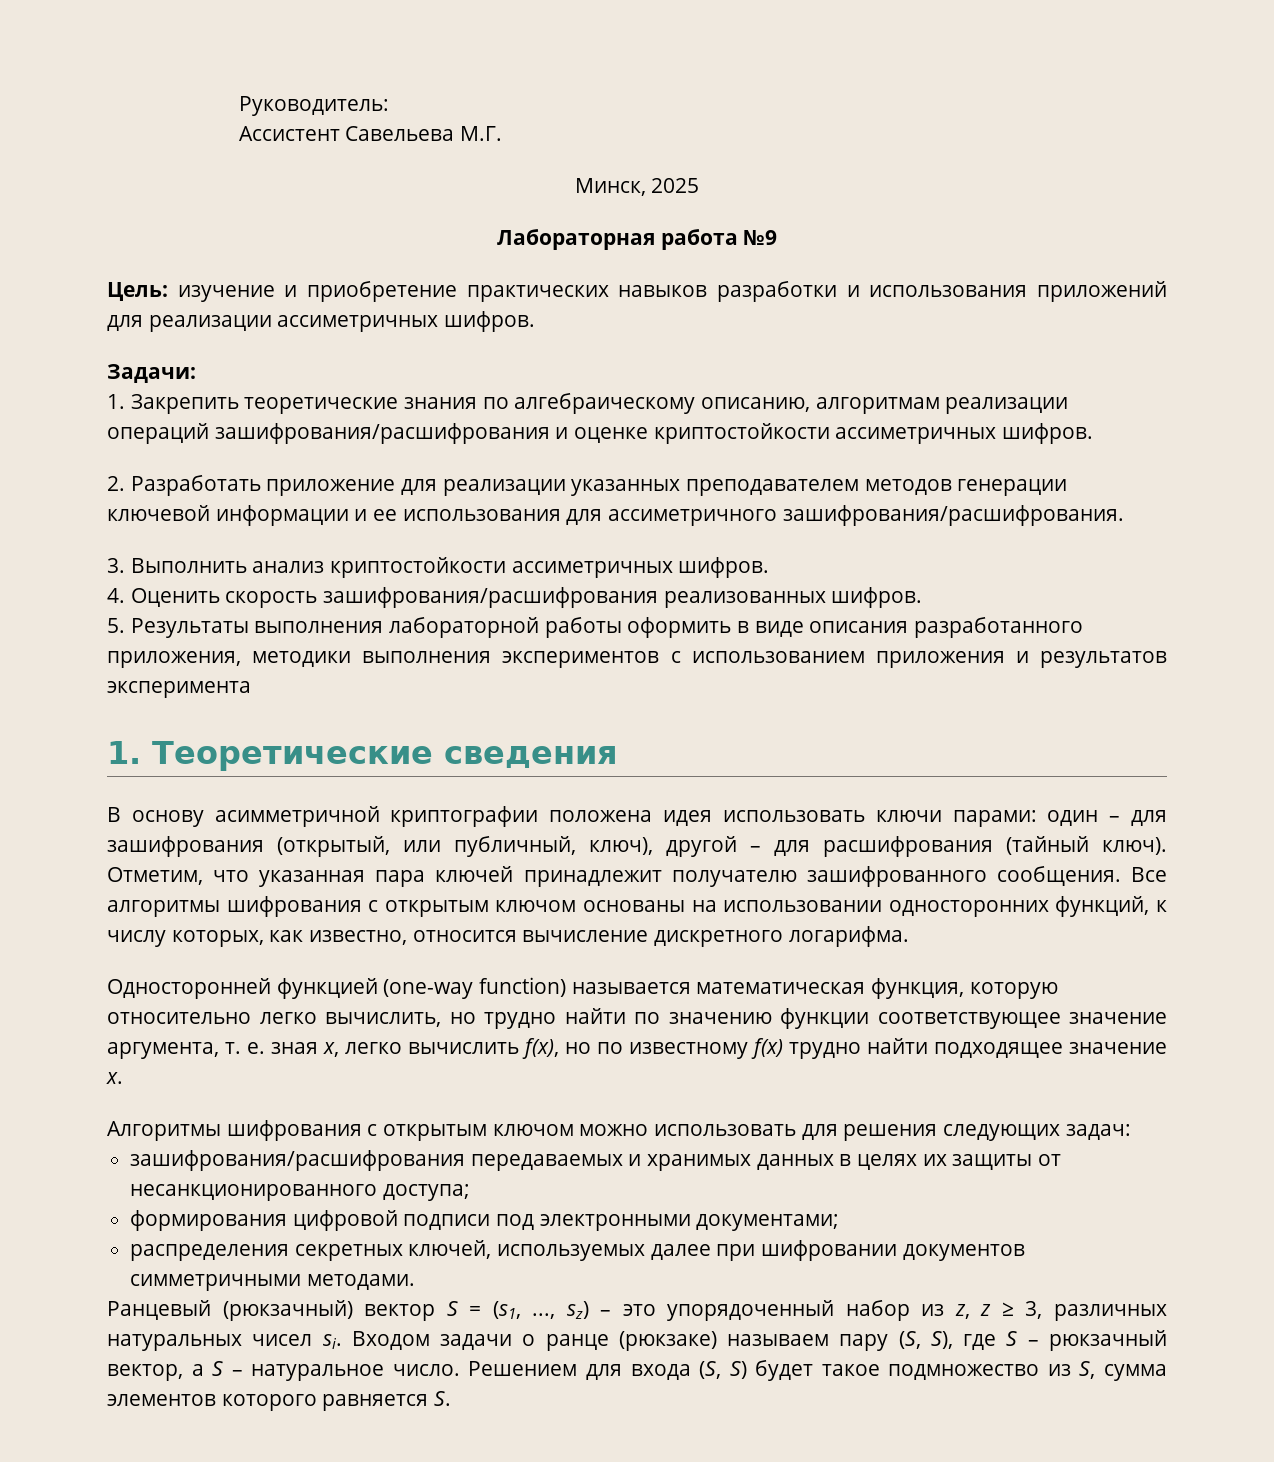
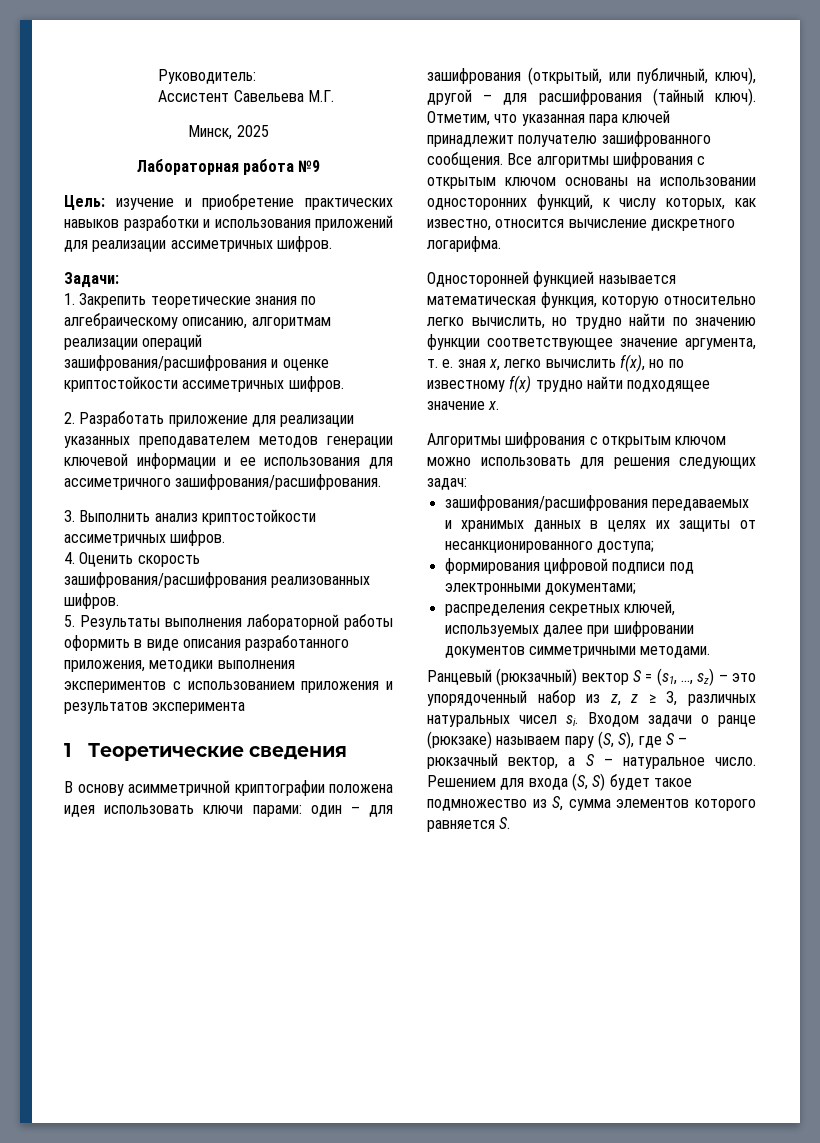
- 1. Теоретические сведения
+ 1 Теоретические сведения
- Односторонней функцией (one-way function) называется математическая функция, которую относительно легко вычислить, но трудно найти по значению функции соответствующее значение аргумента, т. е. зная х, легко вычислить f(x), но по известному f(x) трудно найти подходящее значение x.
+ Односторонней функцией называется математическая функция, которую относительно легко вычислить, но трудно найти по значению функции соответствующее значение аргумента, т. е. зная х, легко вычислить f(x), но по известному f(x) трудно найти подходящее значение x.

